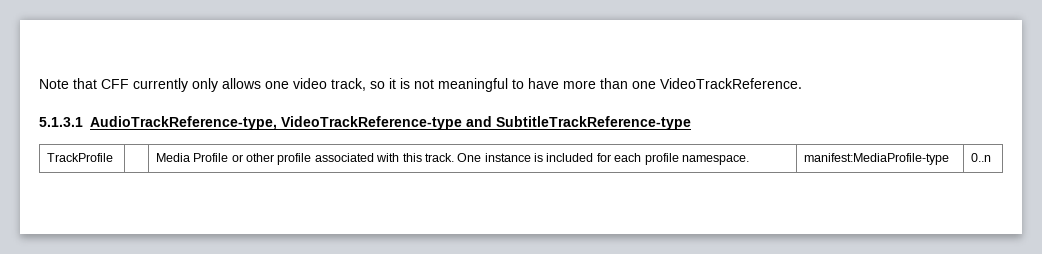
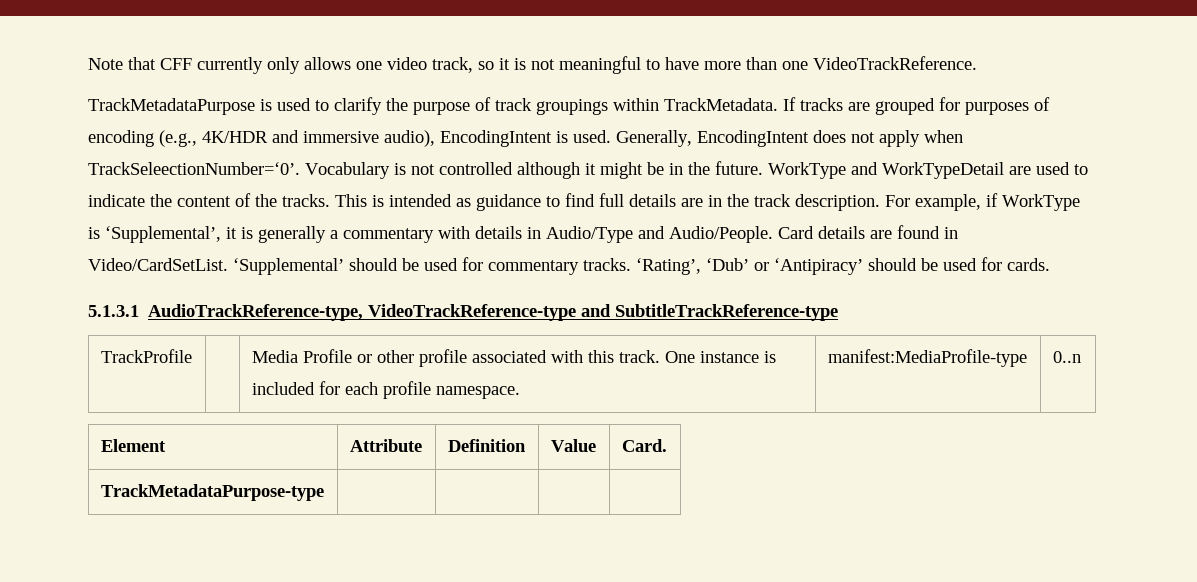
+ TrackMetadataPurpose is used to clarify the purpose of track groupings within TrackMetadata. If tracks are grouped for purposes of encoding (e.g., 4K/HDR and immersive audio), EncodingIntent is used. Generally, EncodingIntent does not apply when TrackSeleectionNumber=‘0’. Vocabulary is not controlled although it might be in the future. WorkType and WorkTypeDetail are used to indicate the content of the tracks. This is intended as guidance to find full details are in the track description. For example, if WorkType is ‘Supplemental’, it is generally a commentary with details in Audio/Type and Audio/People. Card details are found in Video/CardSetList. ‘Supplemental’ should be used for commentary tracks. ‘Rating’, ‘Dub’ or ‘Antipiracy’ should be used for cards.
+ Element | Attribute | Definition | Value | Card.
+ TrackMetadataPurpose-type | | | |

